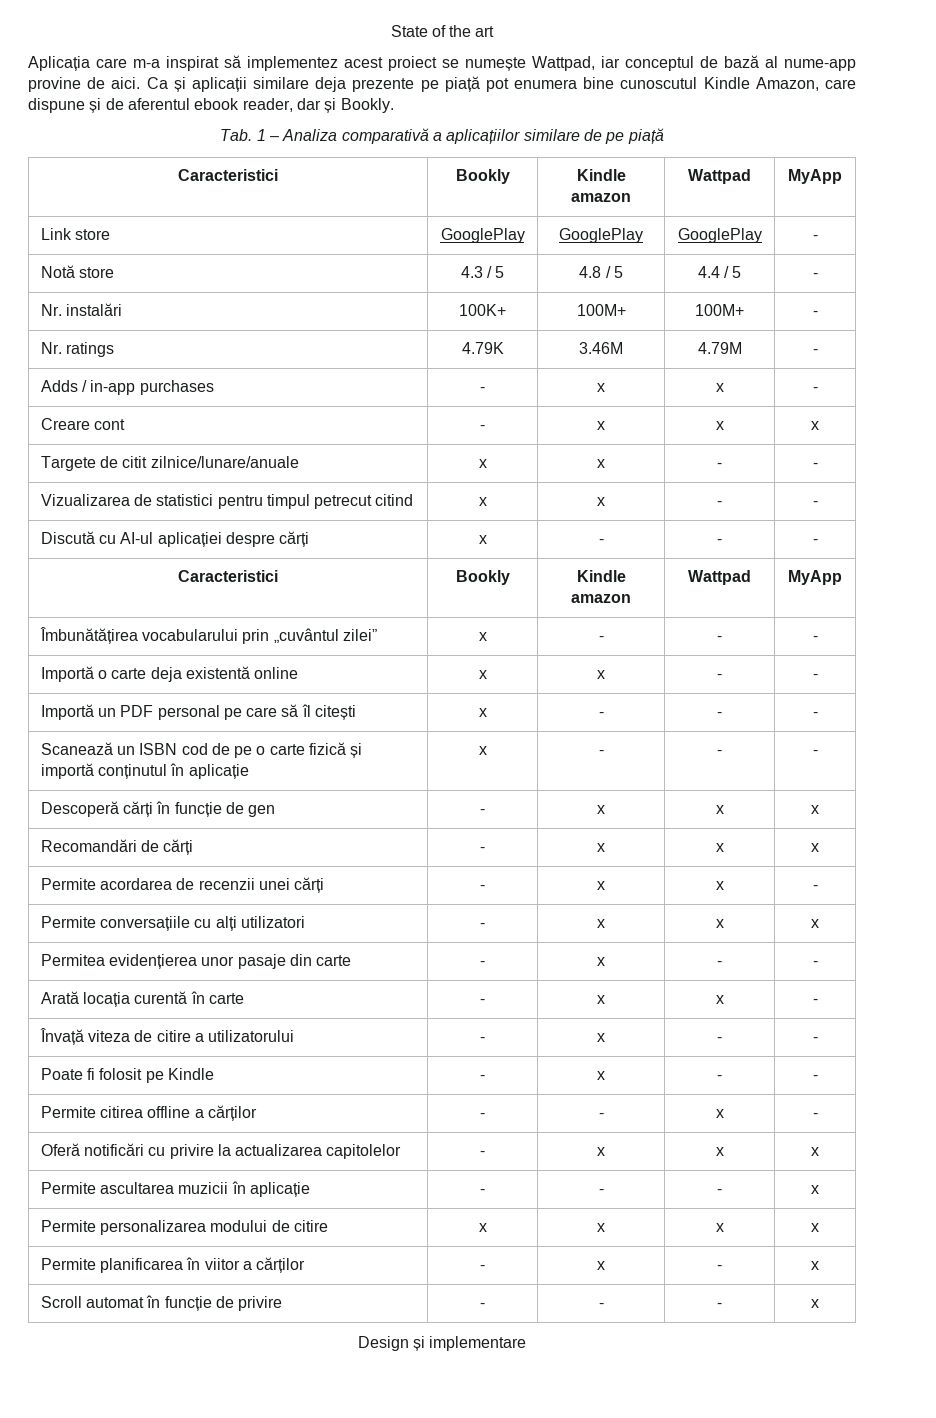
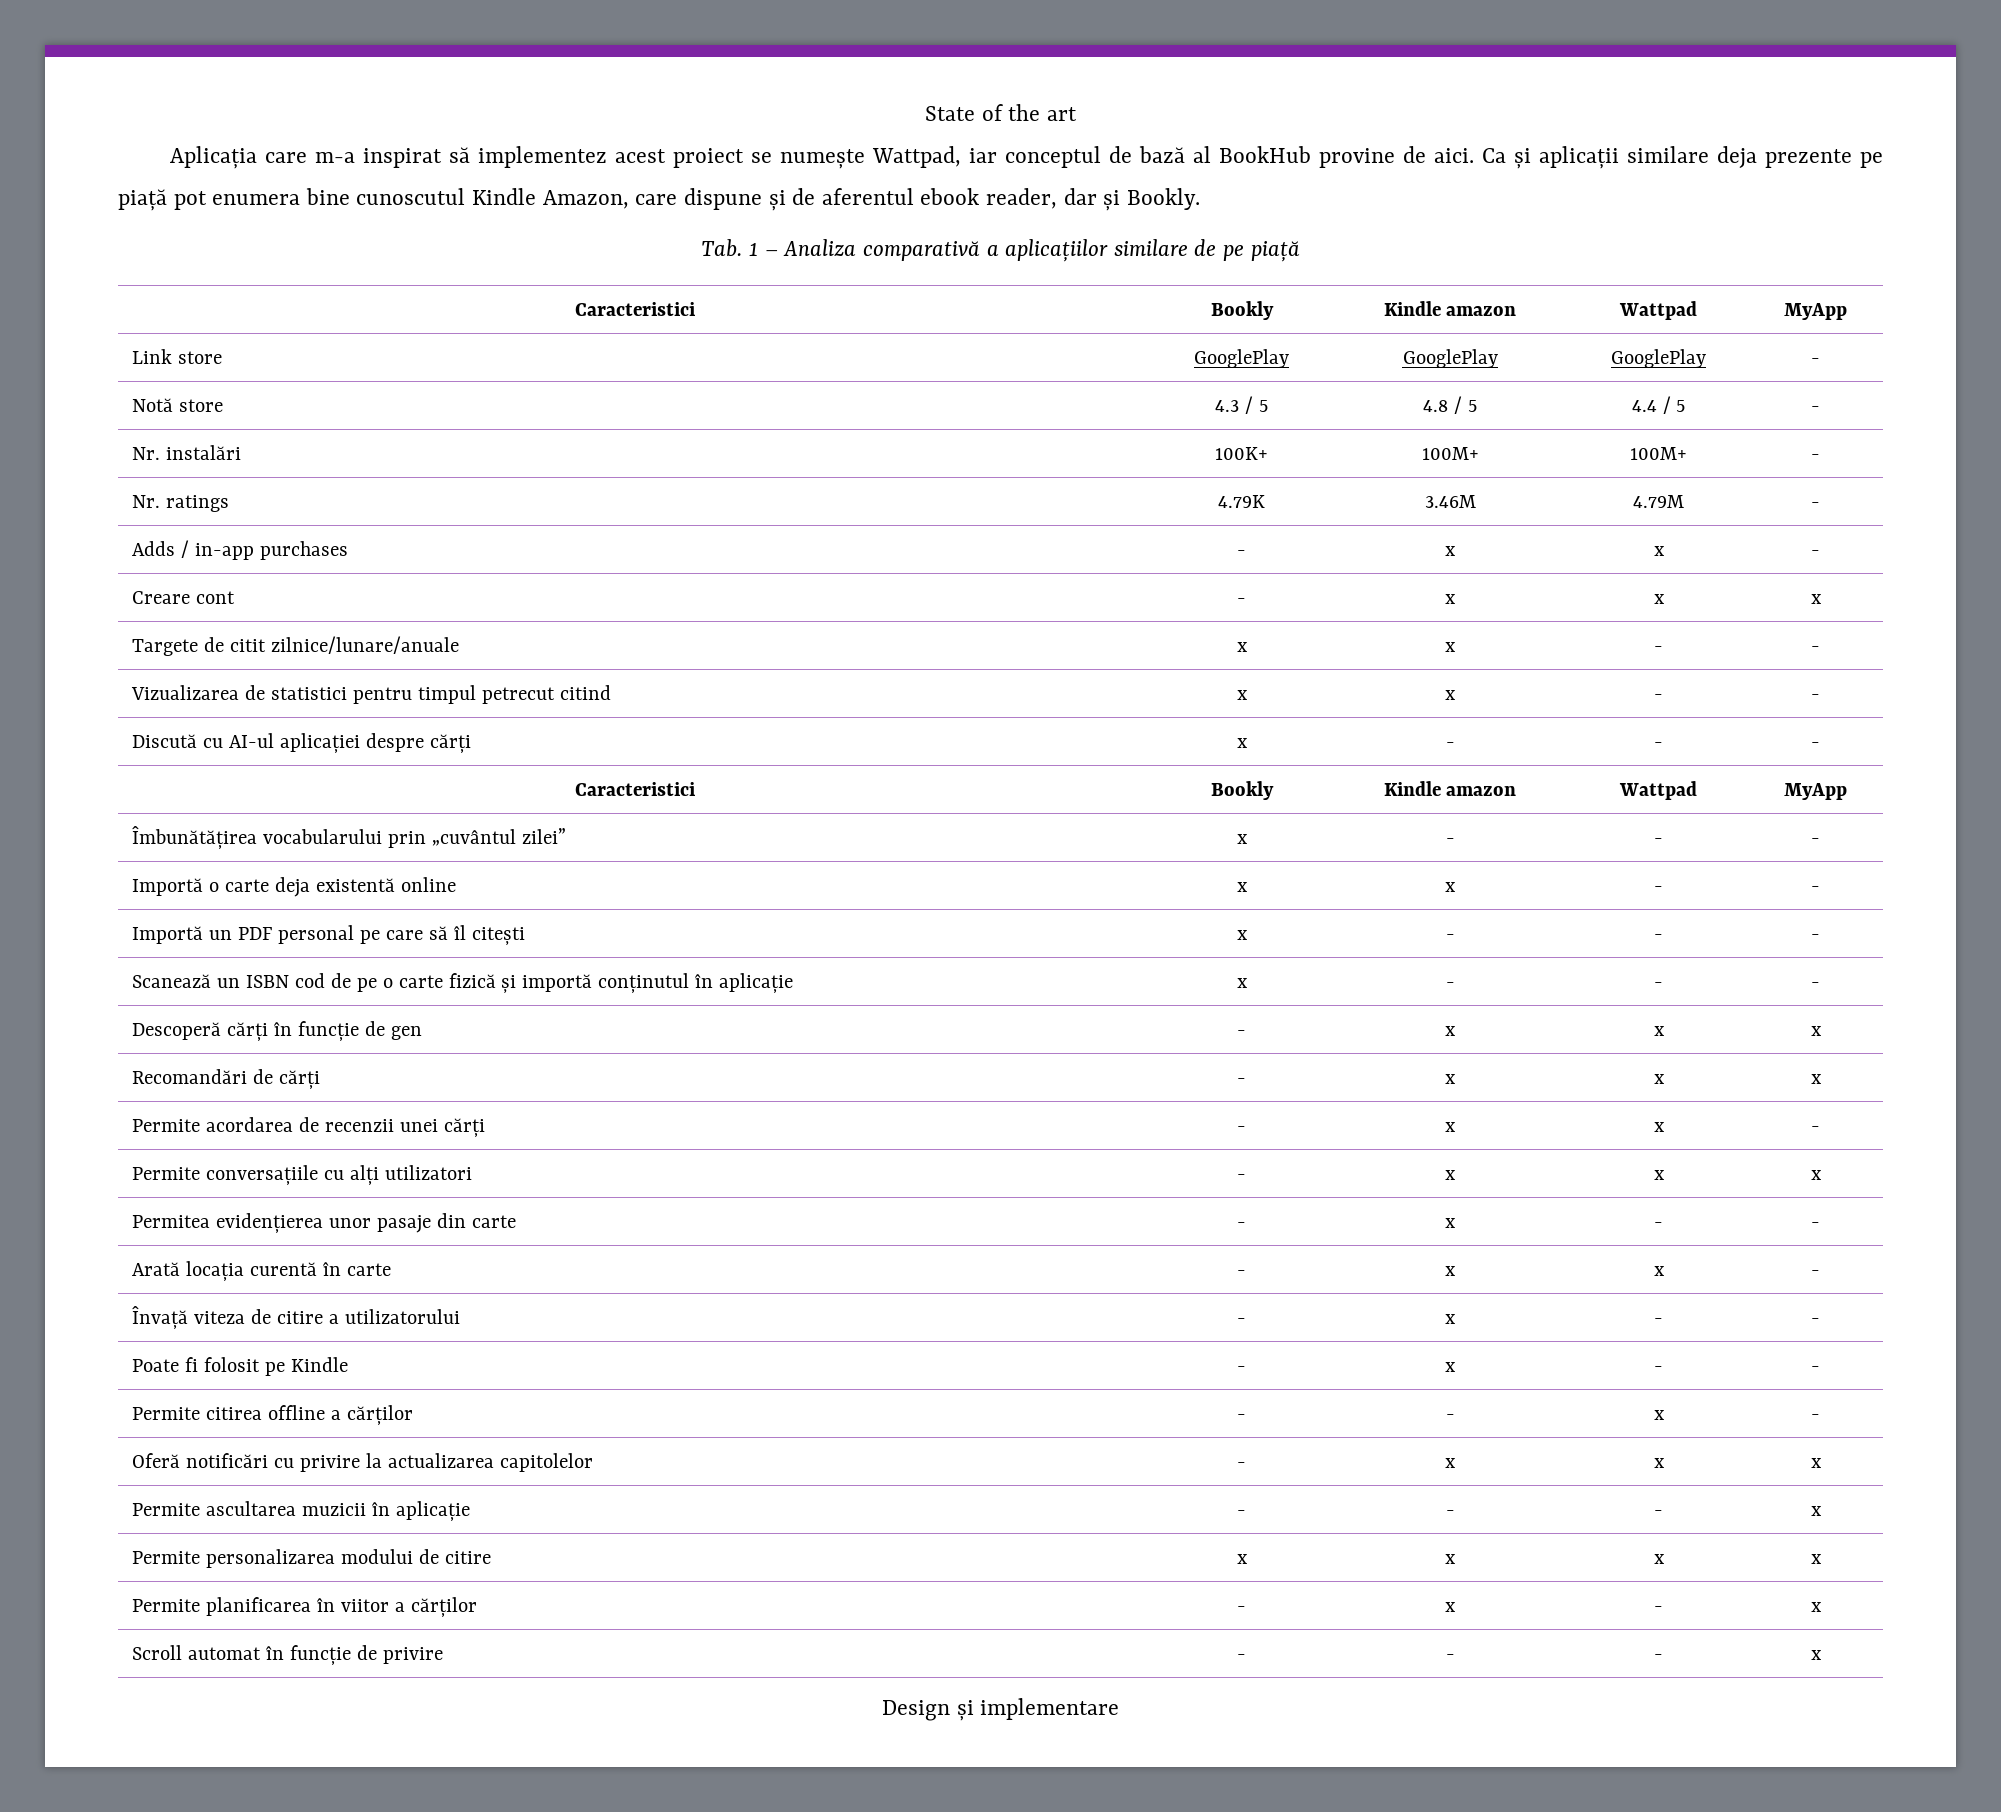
- Aplicația care m-a inspirat să implementez acest proiect se numește Wattpad, iar conceptul de bază al nume-app provine de aici.
+ Aplicația care m-a inspirat să implementez acest proiect se numește Wattpad, iar conceptul de bază al BookHub provine de aici.

